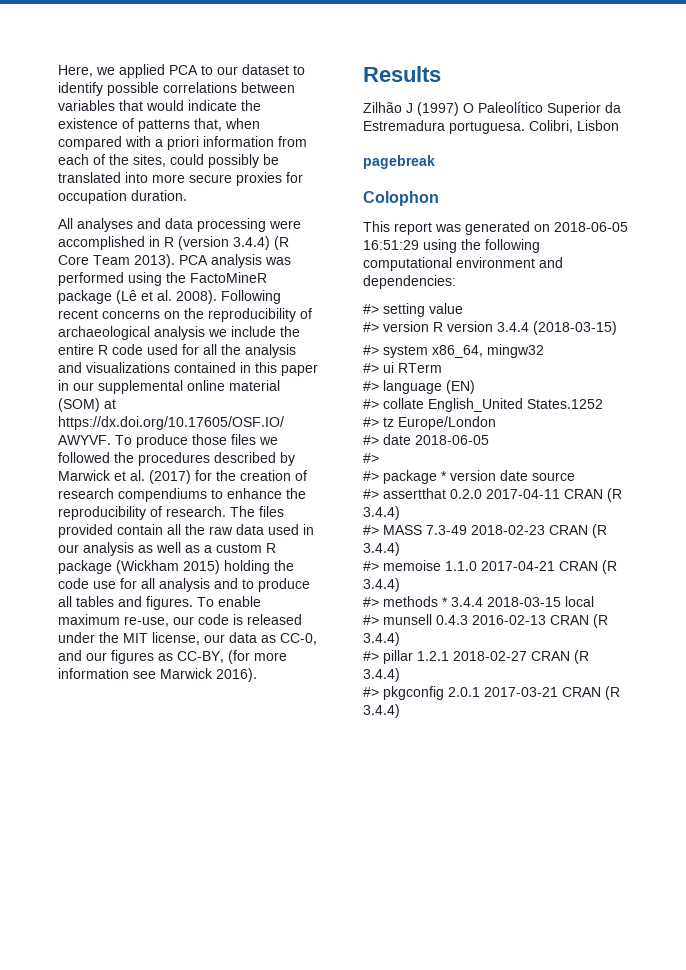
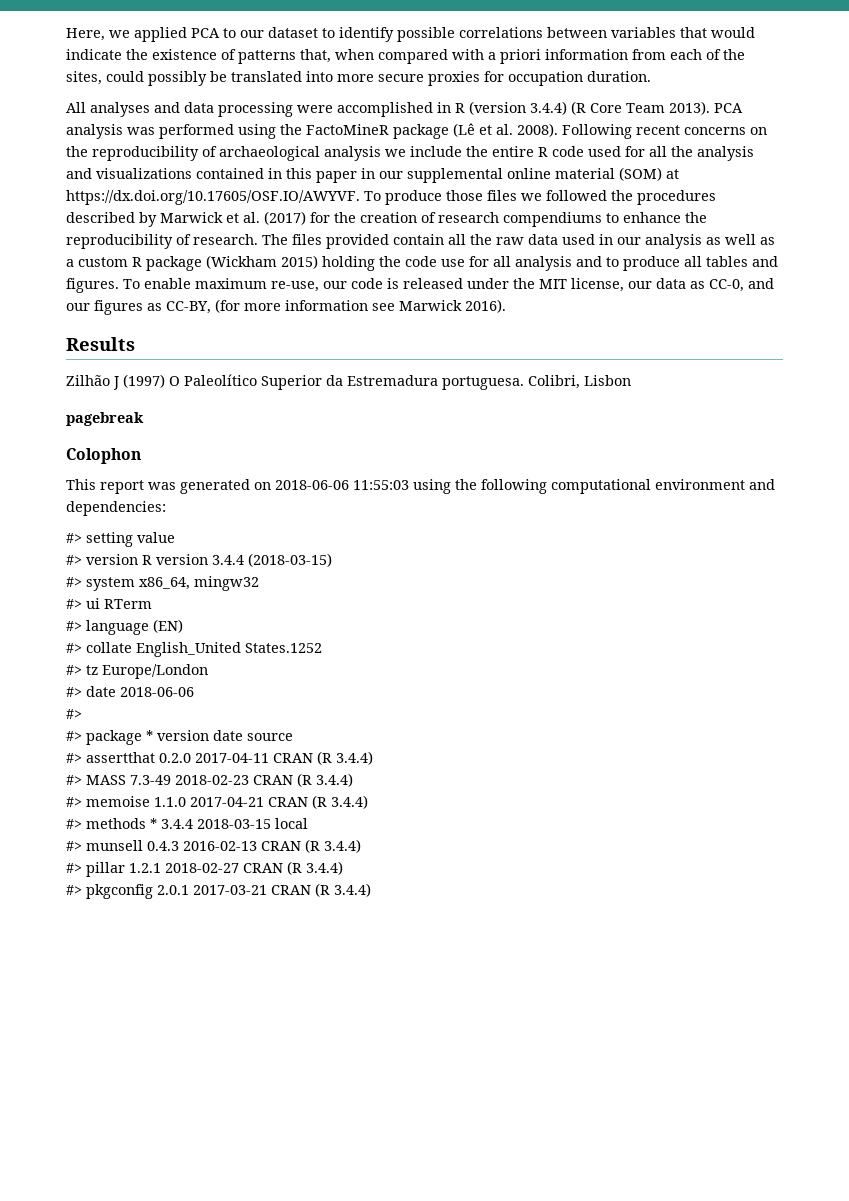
- This report was generated on 2018-06-05 16:51:29 using the following computational environment and dependencies:
+ This report was generated on 2018-06-06 11:55:03 using the following computational environment and dependencies:
- #> date 2018-06-05
+ #> date 2018-06-06

